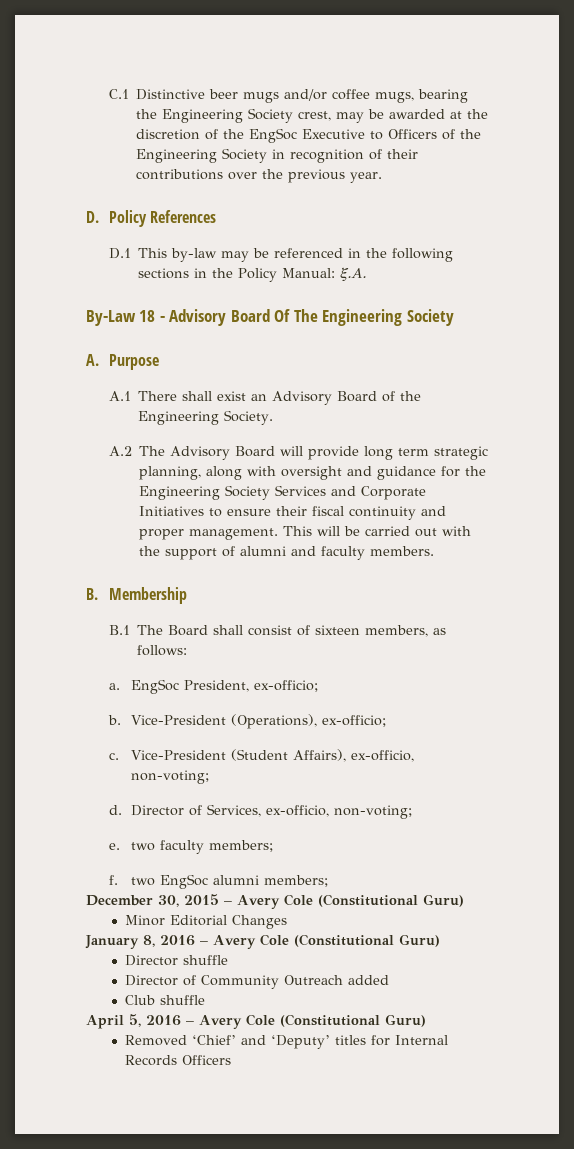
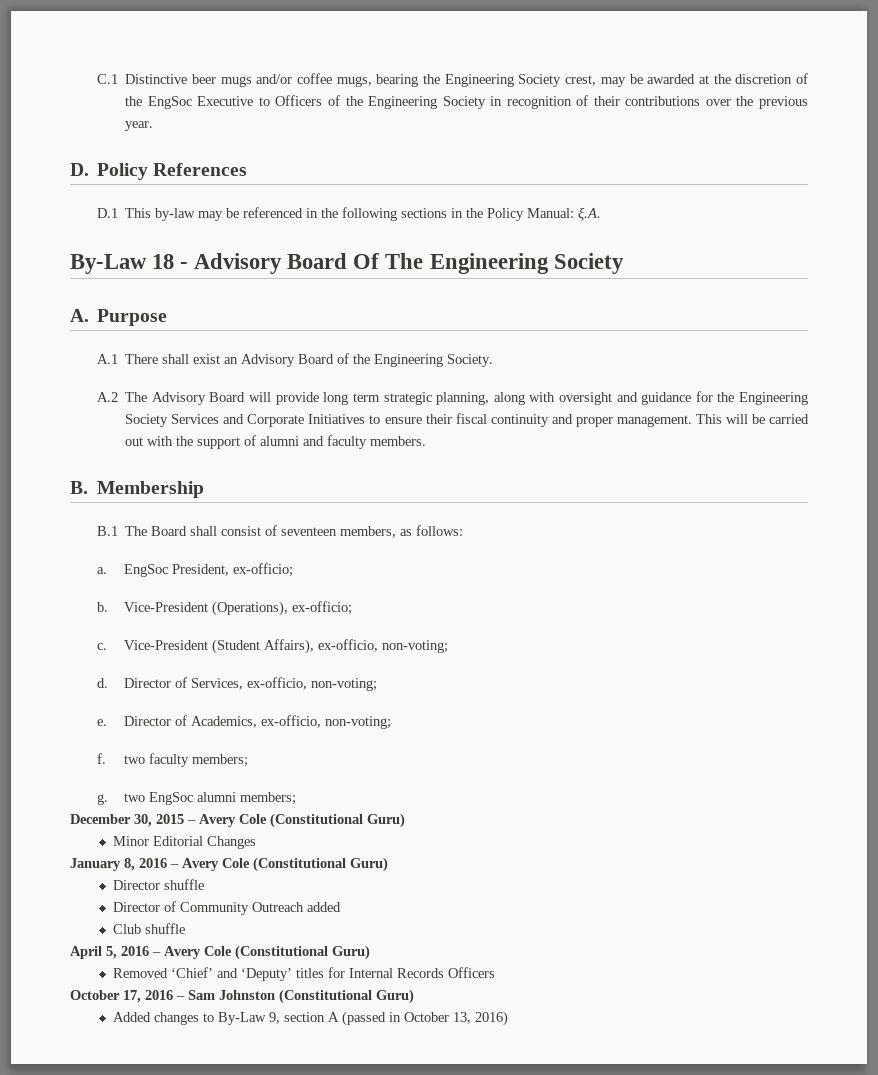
- B.1 The Board shall consist of sixteen members, as follows:
+ B.1 The Board shall consist of seventeen members, as follows:
- e. two faculty members;
+ e. Director of Academics, ex-officio, non-voting;
+ f. two faculty members;
- f. two EngSoc alumni members;
+ g. two EngSoc alumni members;
+ October 17, 2016 – Sam Johnston (Constitutional Guru)
+ Added changes to By-Law 9, section A (passed in October 13, 2016)

